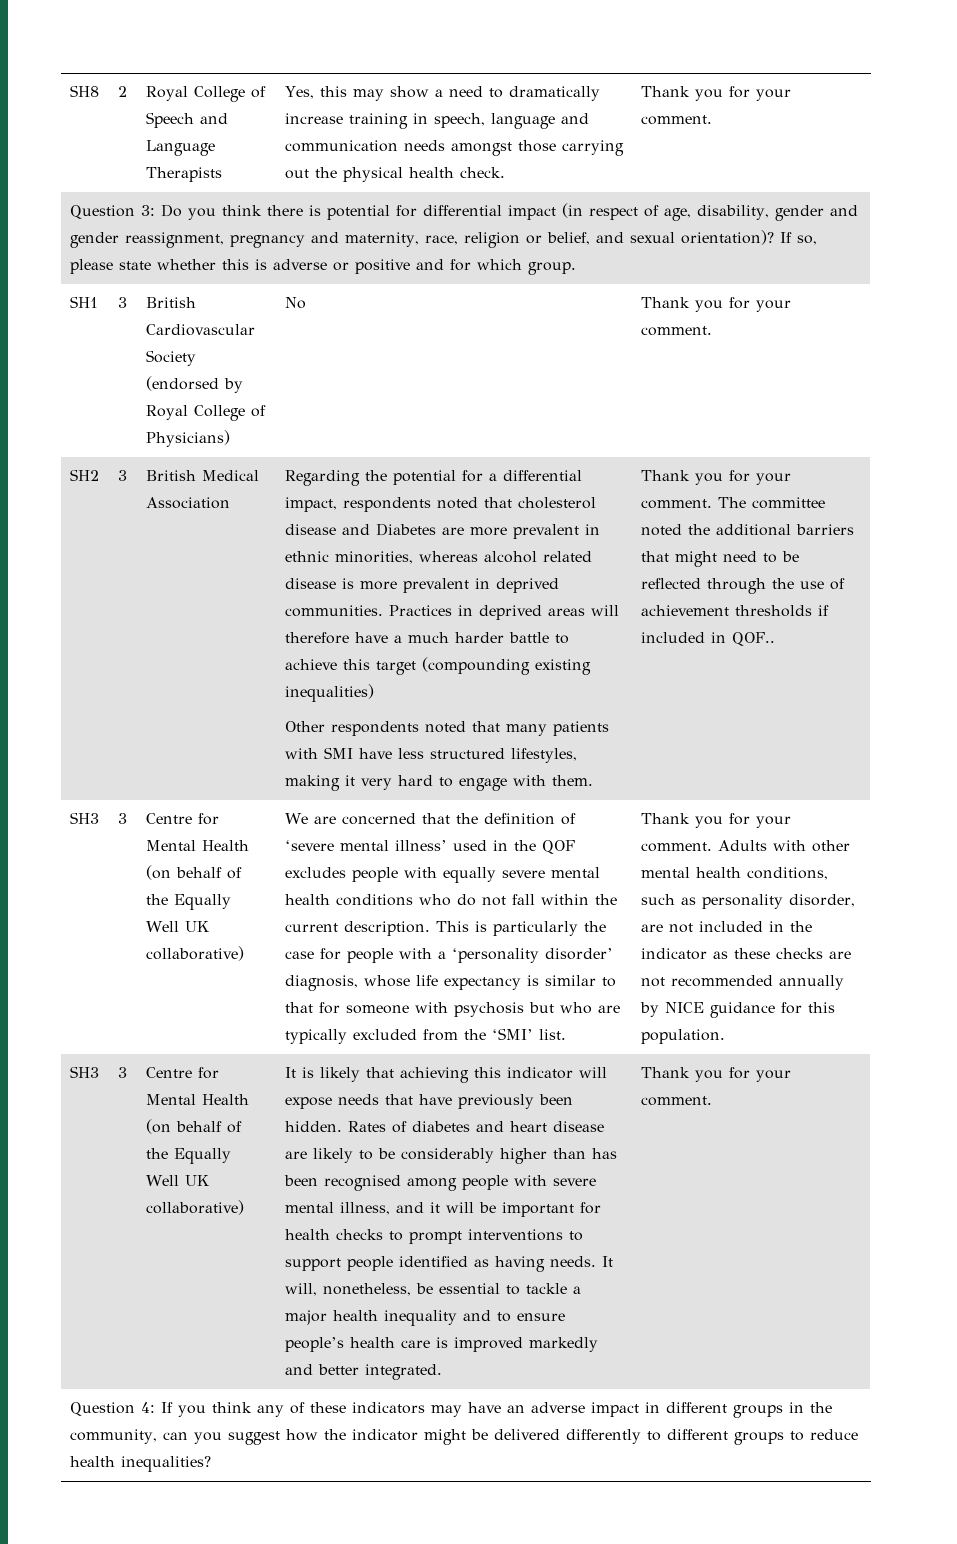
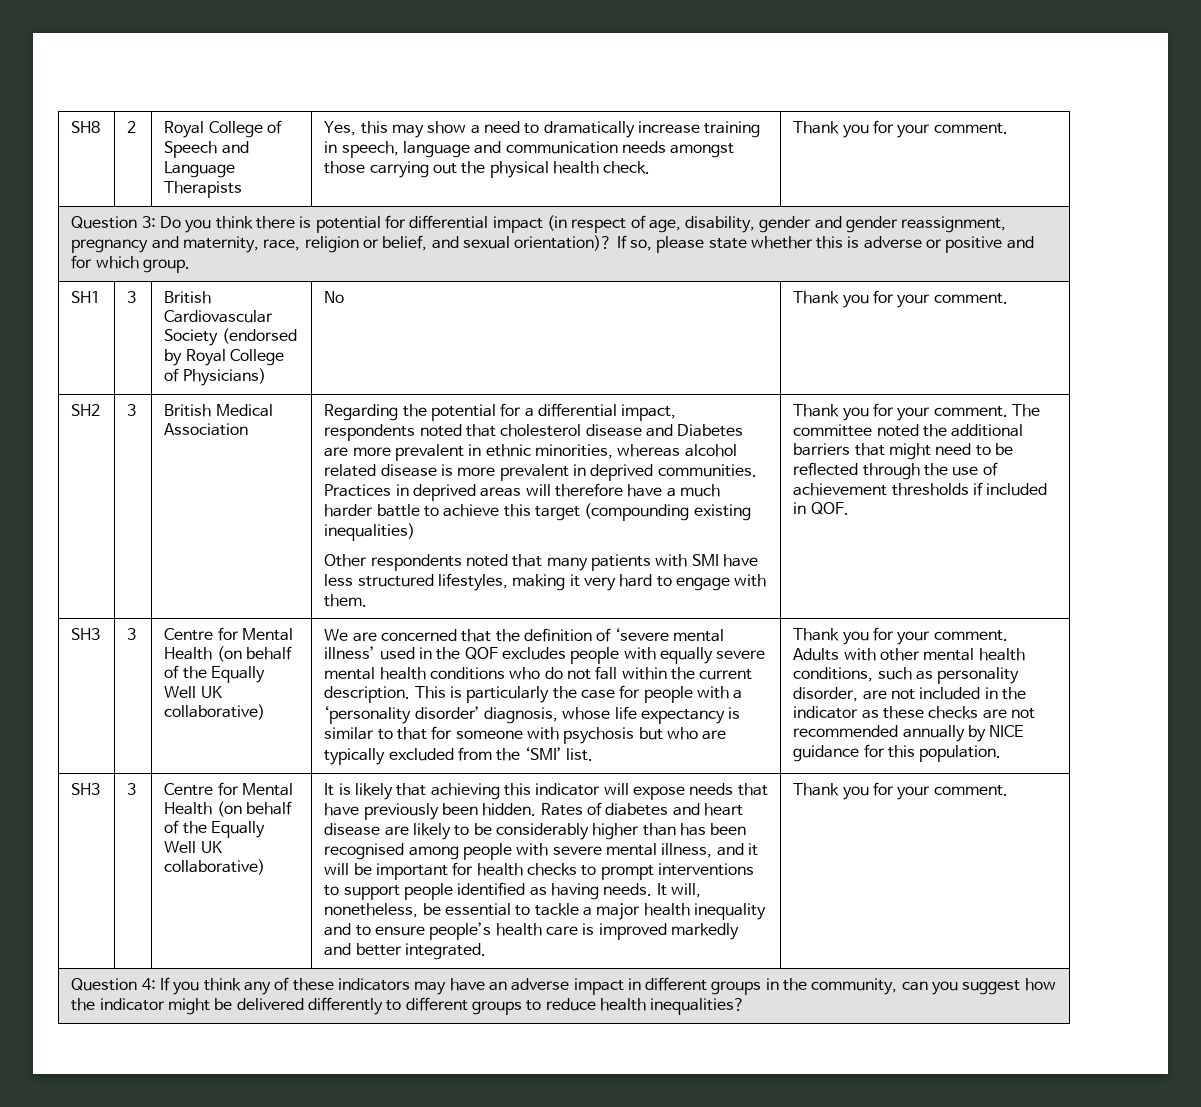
- The committee noted the additional barriers that might need to be reflected through the use of achievement thresholds if included in QOF..
+ The committee noted the additional barriers that might need to be reflected through the use of achievement thresholds if included in QOF.

